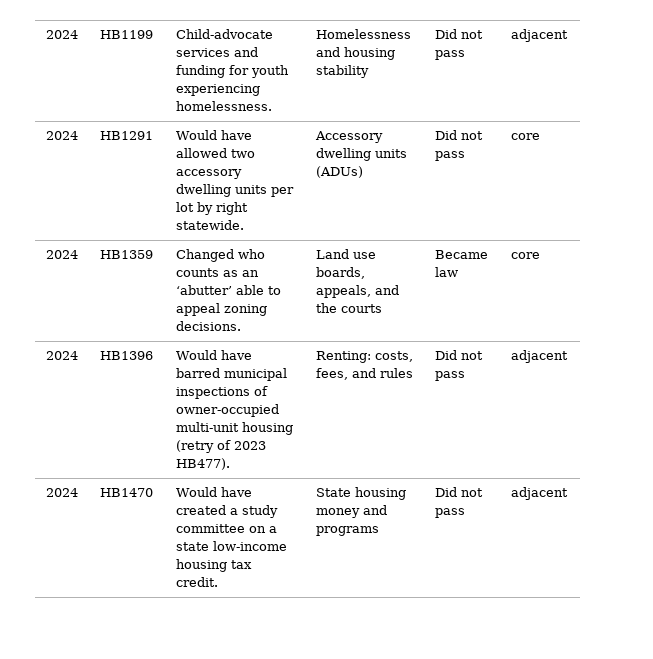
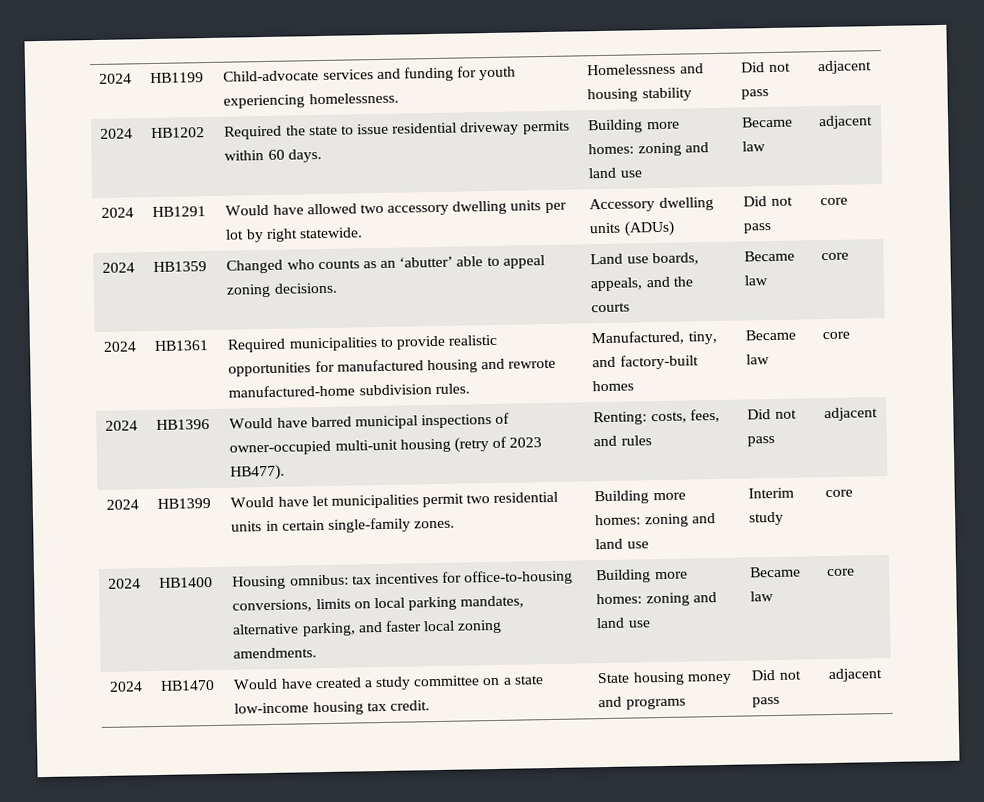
+ 2024 | HB1202 | Required the state to issue residential driveway permits within 60 days. | Building more homes: zoning and land use | Became law | adjacent
+ 2024 | HB1361 | Required municipalities to provide realistic opportunities for manufactured housing and rewrote manufactured-home subdivision rules. | Manufactured, tiny, and factory-built homes | Became law | core
+ 2024 | HB1399 | Would have let municipalities permit two residential units in certain single-family zones. | Building more homes: zoning and land use | Interim study | core
+ 2024 | HB1400 | Housing omnibus: tax incentives for office-to-housing conversions, limits on local parking mandates, alternative parking, and faster local zoning amendments. | Building more homes: zoning and land use | Became law | core

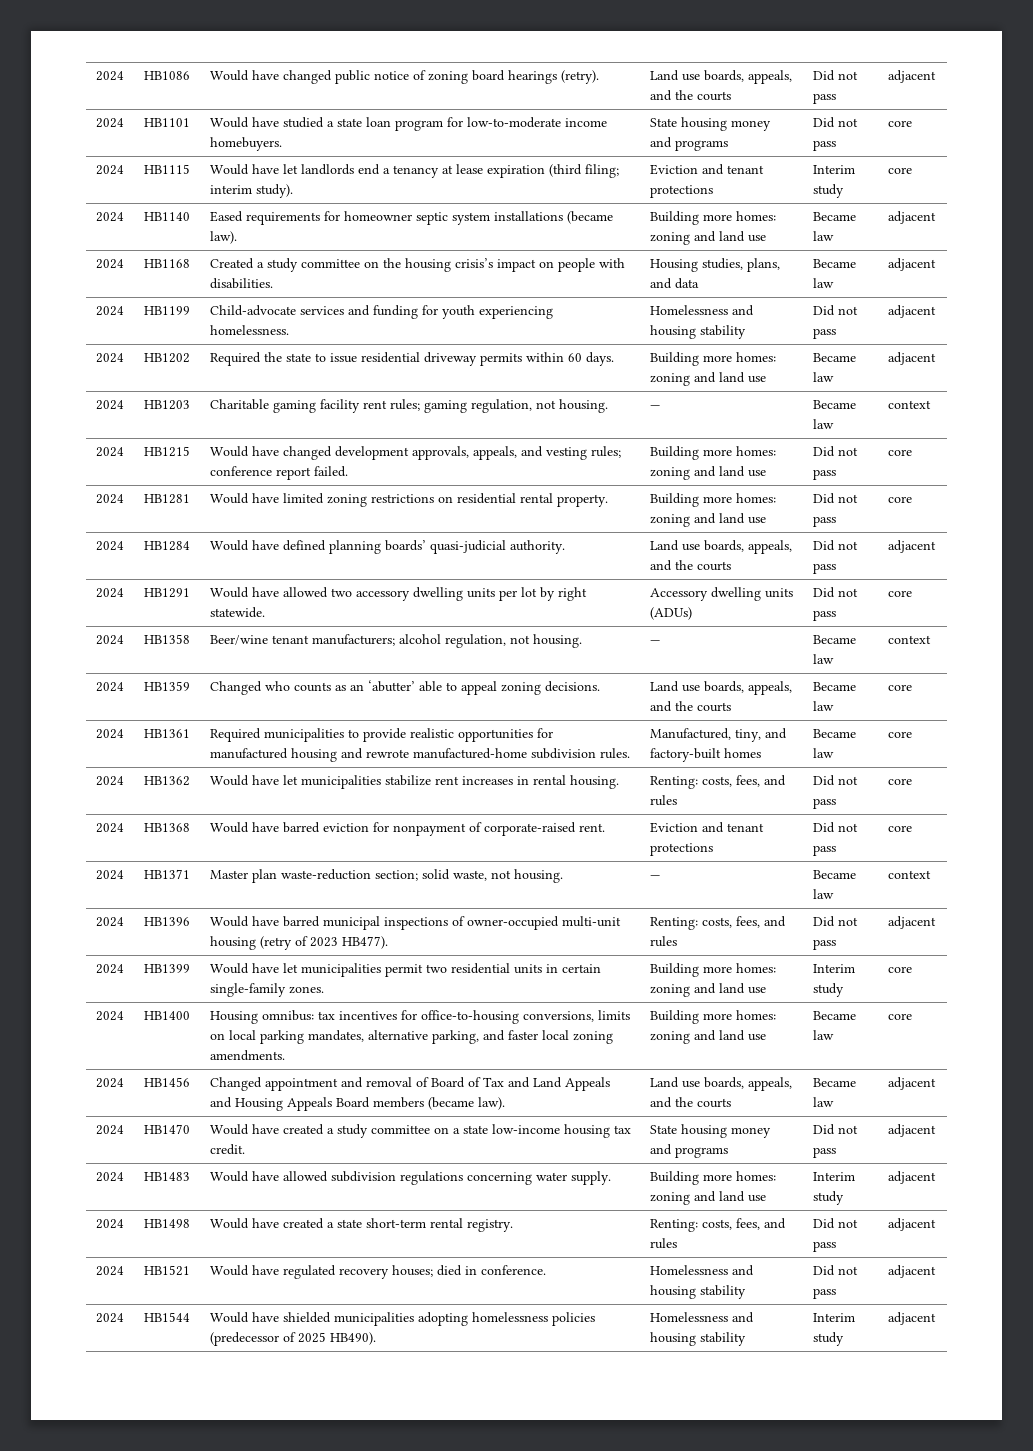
+ 2024 | HB1086 | Would have changed public notice of zoning board hearings (retry). | Land use boards, appeals, and the courts | Did not pass | adjacent
+ 2024 | HB1101 | Would have studied a state loan program for low-to-moderate income homebuyers. | State housing money and programs | Did not pass | core
+ 2024 | HB1115 | Would have let landlords end a tenancy at lease expiration (third filing; interim study). | Eviction and tenant protections | Interim study | core
+ 2024 | HB1140 | Eased requirements for homeowner septic system installations (became law). | Building more homes: zoning and land use | Became law | adjacent
+ 2024 | HB1168 | Created a study committee on the housing crisis’s impact on people with disabilities. | Housing studies, plans, and data | Became law | adjacent
+ 2024 | HB1203 | Charitable gaming facility rent rules; gaming regulation, not housing. | — | Became law | context
+ 2024 | HB1215 | Would have changed development approvals, appeals, and vesting rules; conference report failed. | Building more homes: zoning and land use | Did not pass | core
+ 2024 | HB1281 | Would have limited zoning restrictions on residential rental property. | Building more homes: zoning and land use | Did not pass | core
+ 2024 | HB1284 | Would have defined planning boards’ quasi-judicial authority. | Land use boards, appeals, and the courts | Did not pass | adjacent
+ 2024 | HB1358 | Beer/wine tenant manufacturers; alcohol regulation, not housing. | — | Became law | context
+ 2024 | HB1362 | Would have let municipalities stabilize rent increases in rental housing. | Renting: costs, fees, and rules | Did not pass | core
+ 2024 | HB1368 | Would have barred eviction for nonpayment of corporate-raised rent. | Eviction and tenant protections | Did not pass | core
+ 2024 | HB1371 | Master plan waste-reduction section; solid waste, not housing. | — | Became law | context
+ 2024 | HB1456 | Changed appointment and removal of Board of Tax and Land Appeals and Housing Appeals Board members (became law). | Land use boards, appeals, and the courts | Became law | adjacent
+ 2024 | HB1483 | Would have allowed subdivision regulations concerning water supply. | Building more homes: zoning and land use | Interim study | adjacent
+ 2024 | HB1498 | Would have created a state short-term rental registry. | Renting: costs, fees, and rules | Did not pass | adjacent
+ 2024 | HB1521 | Would have regulated recovery houses; died in conference. | Homelessness and housing stability | Did not pass | adjacent
+ 2024 | HB1544 | Would have shielded municipalities adopting homelessness policies (predecessor of 2025 HB490). | Homelessness and housing stability | Interim study | adjacent

